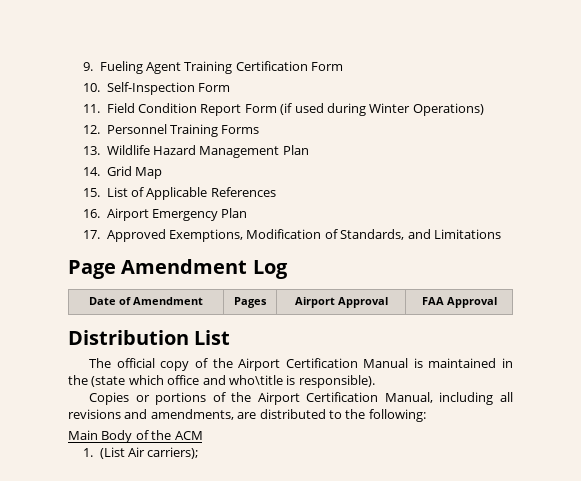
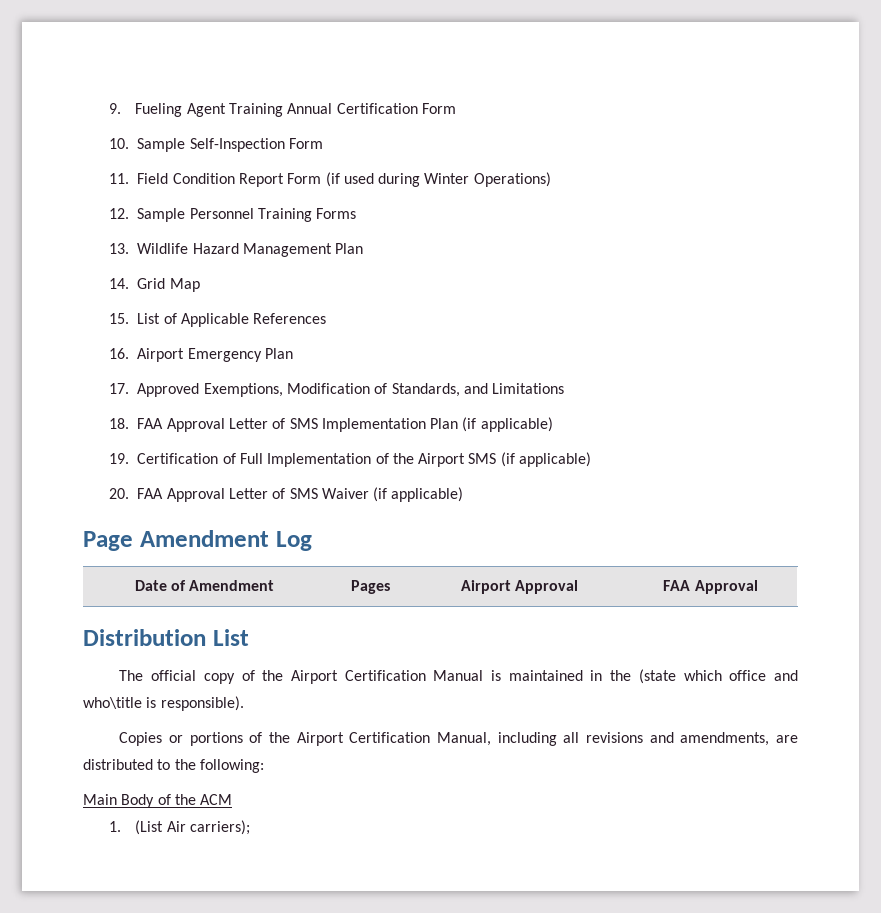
- 9. Fueling Agent Training Certification Form
+ 9. Fueling Agent Training Annual Certification Form
- 10. Self-Inspection Form
+ 10. Sample Self-Inspection Form
- 12. Personnel Training Forms
+ 12. Sample Personnel Training Forms
+ 18. FAA Approval Letter of SMS Implementation Plan (if applicable)
+ 19. Certification of Full Implementation of the Airport SMS (if applicable)
+ 20. FAA Approval Letter of SMS Waiver (if applicable)

